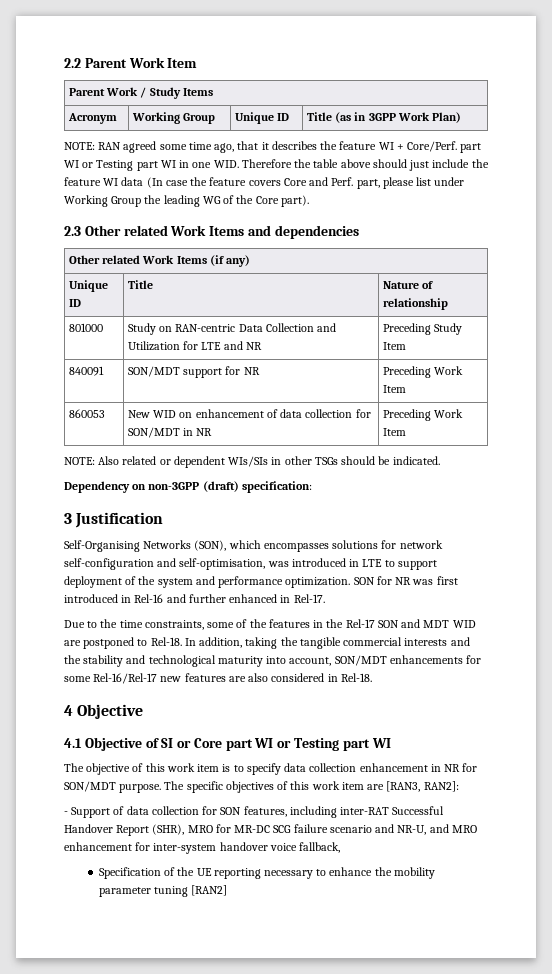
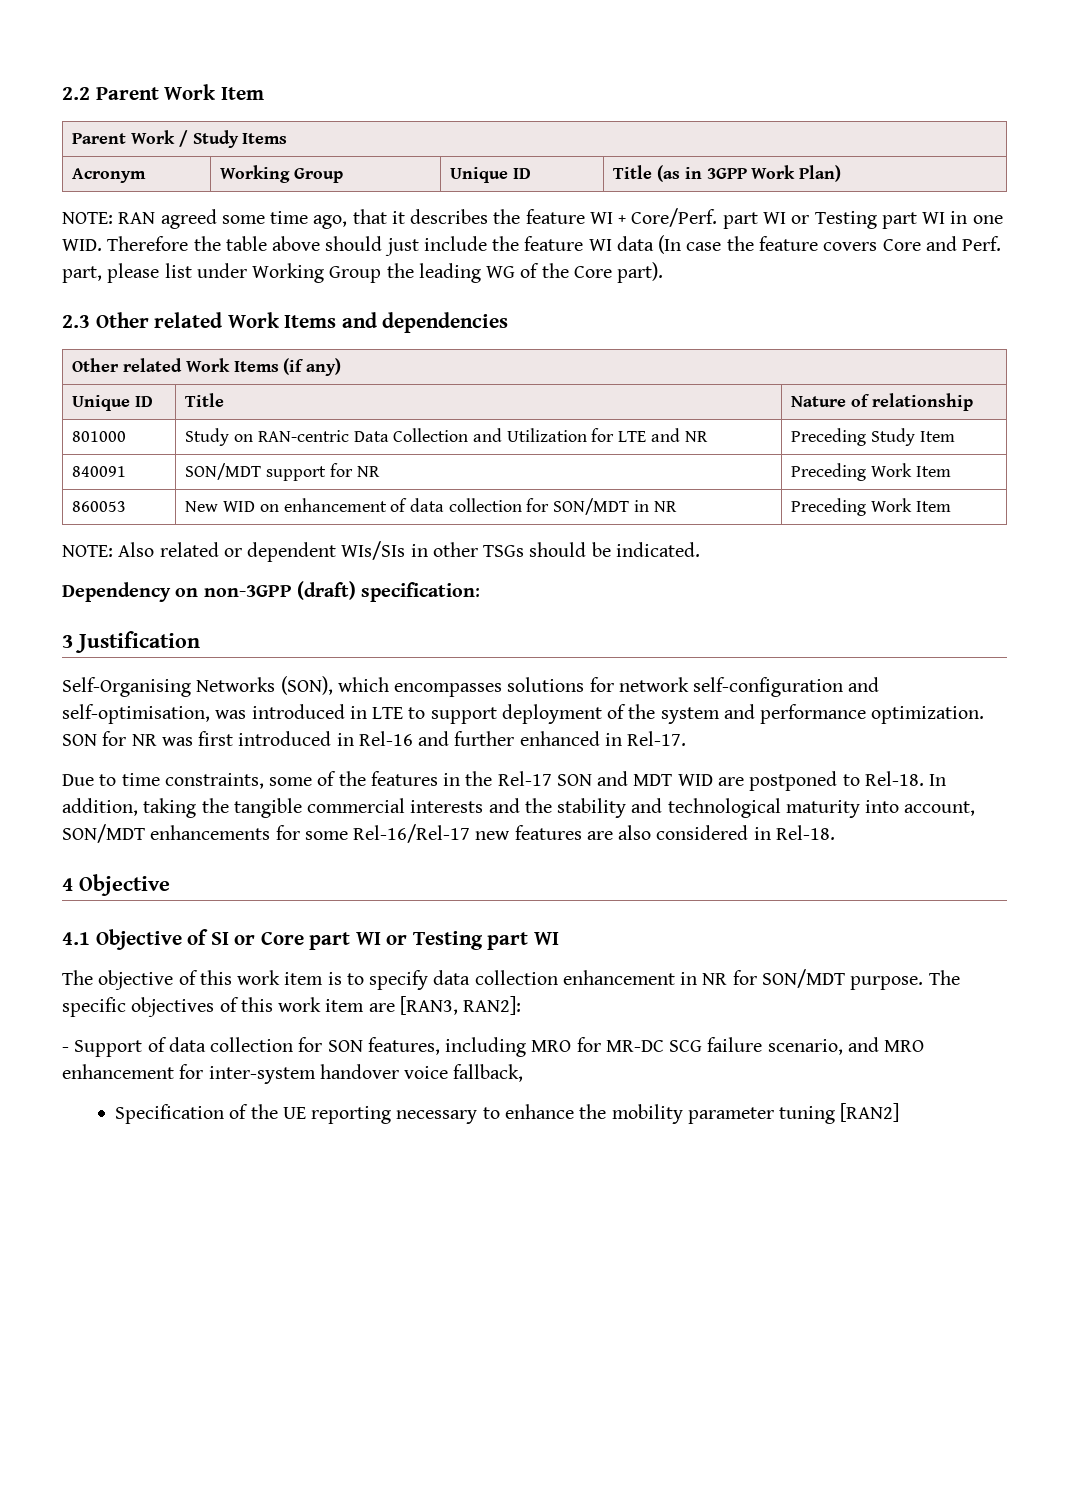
- Due to the time constraints, some of the features in the Rel-17 SON and MDT WID are postponed to Rel-18.
+ Due to time constraints, some of the features in the Rel-17 SON and MDT WID are postponed to Rel-18.
- - Support of data collection for SON features, including inter-RAT Successful Handover Report (SHR), MRO for MR-DC SCG failure scenario and NR-U, and MRO enhancement for inter-system handover voice fallback,
+ - Support of data collection for SON features, including MRO for MR-DC SCG failure scenario, and MRO enhancement for inter-system handover voice fallback,

